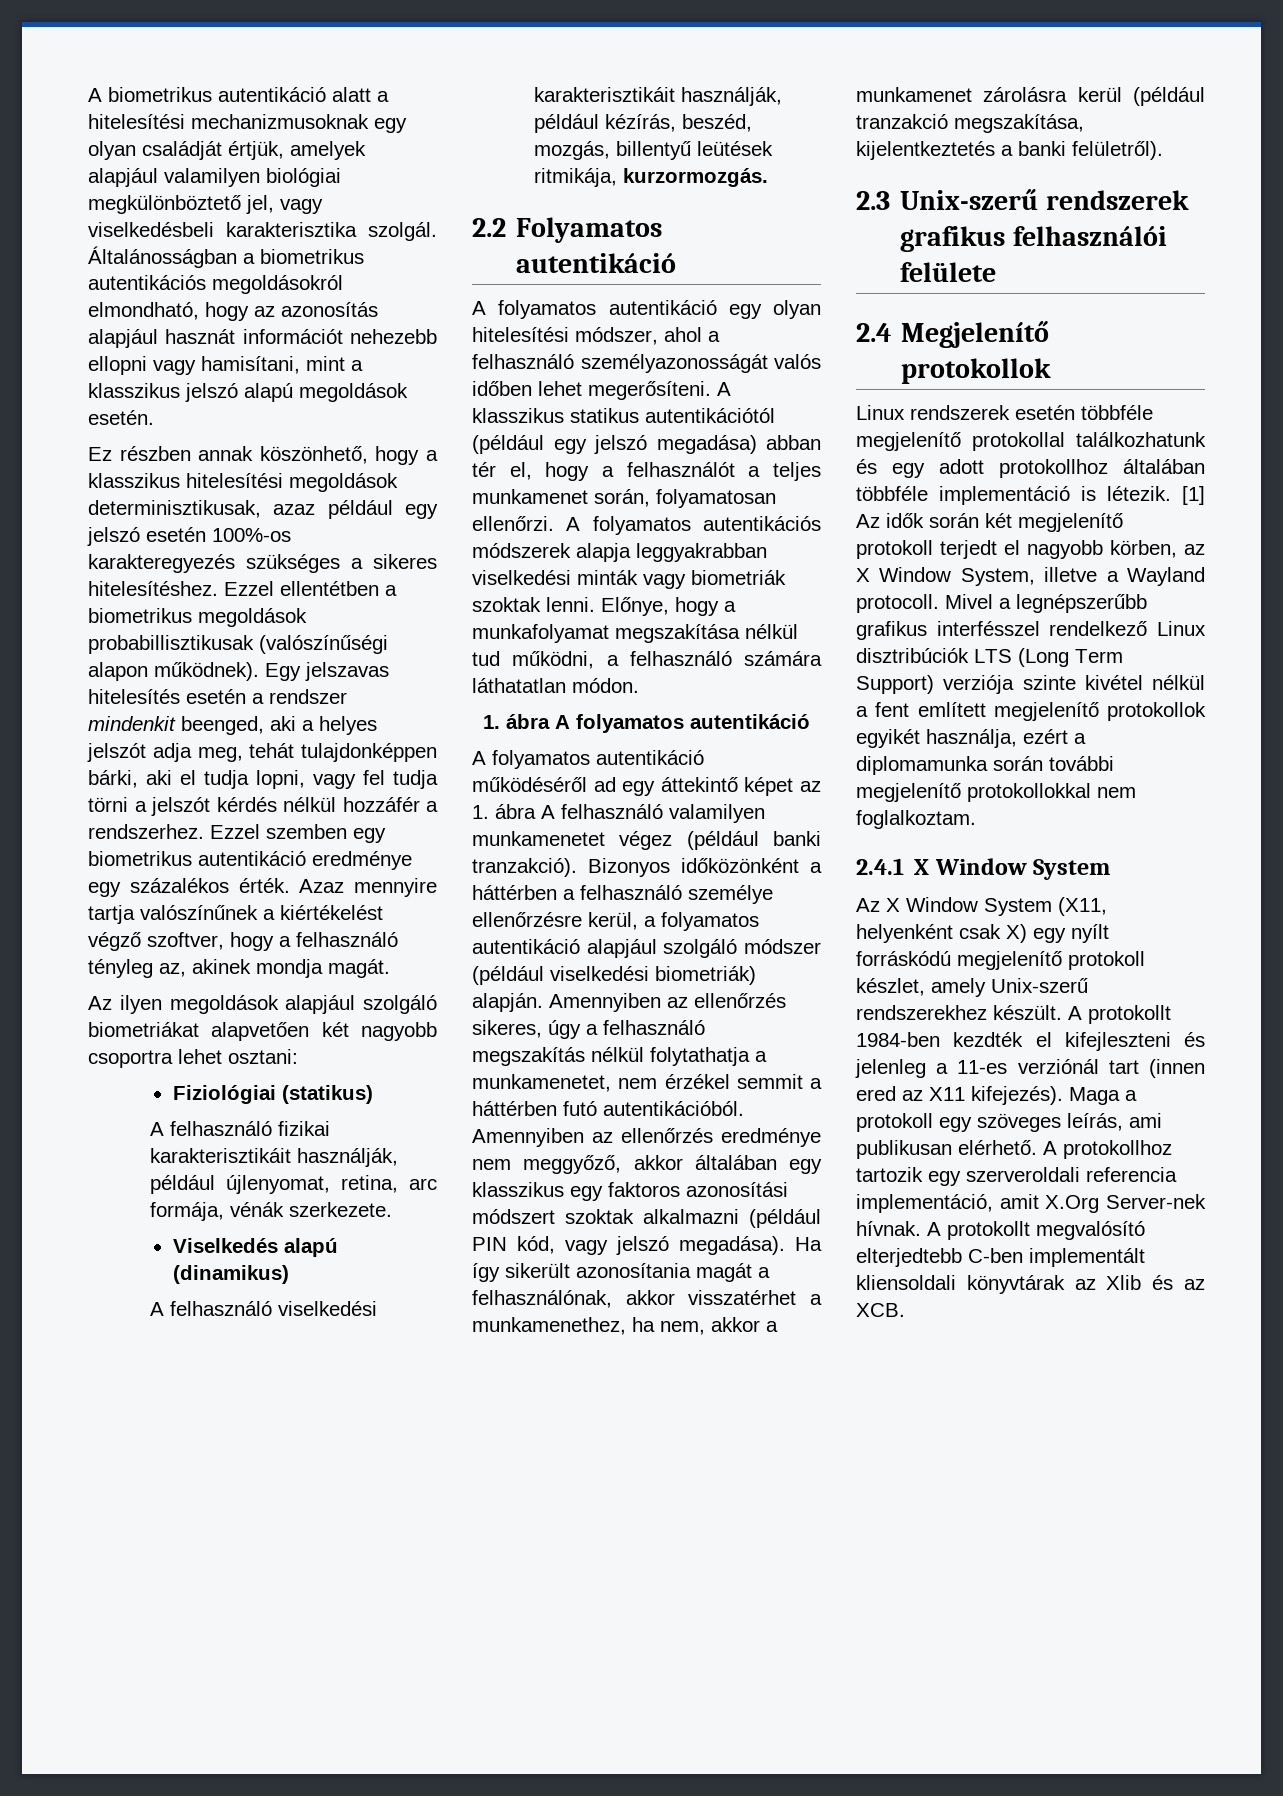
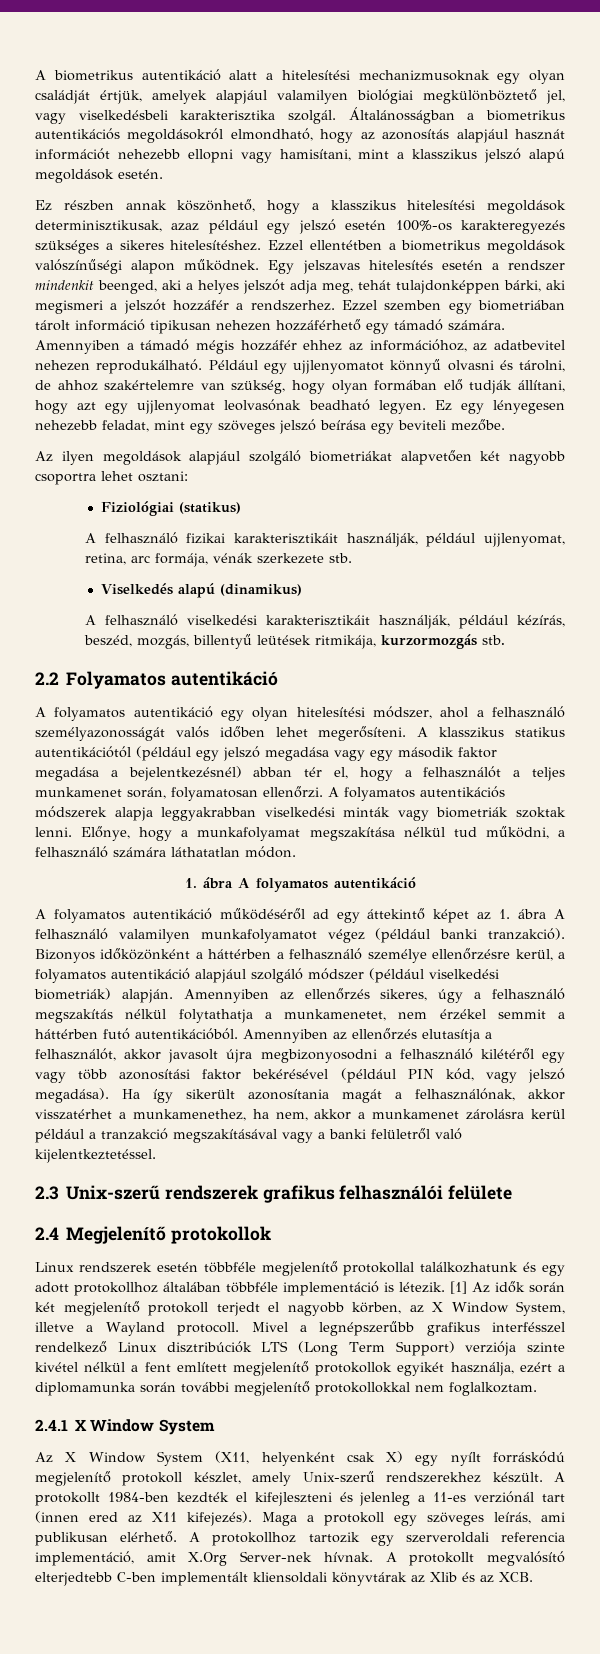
- Ezzel ellentétben a biometrikus megoldások probabillisztikusak (valószínűségi alapon működnek).
+ Ezzel ellentétben a biometrikus megoldások valószínűségi alapon működnek.
- Egy jelszavas hitelesítés esetén a rendszer mindenkit beenged, aki a helyes jelszót adja meg, tehát tulajdonképpen bárki, aki el tudja lopni, vagy fel tudja törni a jelszót kérdés nélkül hozzáfér a rendszerhez.
+ Egy jelszavas hitelesítés esetén a rendszer mindenkit beenged, aki a helyes jelszót adja meg, tehát tulajdonképpen bárki, aki megismeri a jelszót hozzáfér a rendszerhez.
- Ezzel szemben egy biometrikus autentikáció eredménye egy százalékos érték. Azaz mennyire tartja valószínűnek a kiértékelést végző szoftver, hogy a felhasználó tényleg az, akinek mondja magát.
+ Ezzel szemben egy biometriában tárolt információ tipikusan nehezen hozzáférhető egy támadó számára. Amennyiben a támadó mégis hozzáfér ehhez az információhoz, az adatbevitel nehezen reprodukálható. Például egy ujjlenyomatot könnyű olvasni és tárolni, de ahhoz szakértelemre van szükség, hogy olyan formában elő tudják állítani, hogy azt egy ujjlenyomat leolvasónak beadható legyen. Ez egy lényegesen nehezebb feladat, mint egy szöveges jelszó beírása egy beviteli mezőbe.
- A felhasználó fizikai karakterisztikáit használják, például újlenyomat, retina, arc formája, vénák szerkezete.
+ A felhasználó fizikai karakterisztikáit használják, például ujjlenyomat, retina, arc formája, vénák szerkezete stb.
- A felhasználó viselkedési karakterisztikáit használják, például kézírás, beszéd, mozgás, billentyű leütések ritmikája, kurzormozgás.
+ A felhasználó viselkedési karakterisztikáit használják, például kézírás, beszéd, mozgás, billentyű leütések ritmikája, kurzormozgás stb.
- A klasszikus statikus autentikációtól (például egy jelszó megadása) abban tér el, hogy a felhasználót a teljes munkamenet során, folyamatosan ellenőrzi.
+ A klasszikus statikus autentikációtól (például egy jelszó megadása vagy egy második faktor megadása a bejelentkezésnél) abban tér el, hogy a felhasználót a teljes munkamenet során, folyamatosan ellenőrzi.
- A folyamatos autentikáció működéséről ad egy áttekintő képet az 1. ábra A felhasználó valamilyen munkamenetet végez (például banki tranzakció).
+ A folyamatos autentikáció működéséről ad egy áttekintő képet az 1. ábra A felhasználó valamilyen munkafolyamatot végez (például banki tranzakció).
- Amennyiben az ellenőrzés eredménye nem meggyőző, akkor általában egy klasszikus egy faktoros azonosítási módszert szoktak alkalmazni (például PIN kód, vagy jelszó megadása).
+ Amennyiben az ellenőrzés elutasítja a felhasználót, akkor javasolt újra megbizonyosodni a felhasználó kilétéről egy vagy több azonosítási faktor bekérésével (például PIN kód, vagy jelszó megadása).
- Ha így sikerült azonosítania magát a felhasználónak, akkor visszatérhet a munkamenethez, ha nem, akkor a munkamenet zárolásra kerül (például tranzakció megszakítása, kijelentkeztetés a banki felületről).
+ Ha így sikerült azonosítania magát a felhasználónak, akkor visszatérhet a munkamenethez, ha nem, akkor a munkamenet zárolásra kerül például a tranzakció megszakításával vagy a banki felületről való kijelentkeztetéssel.

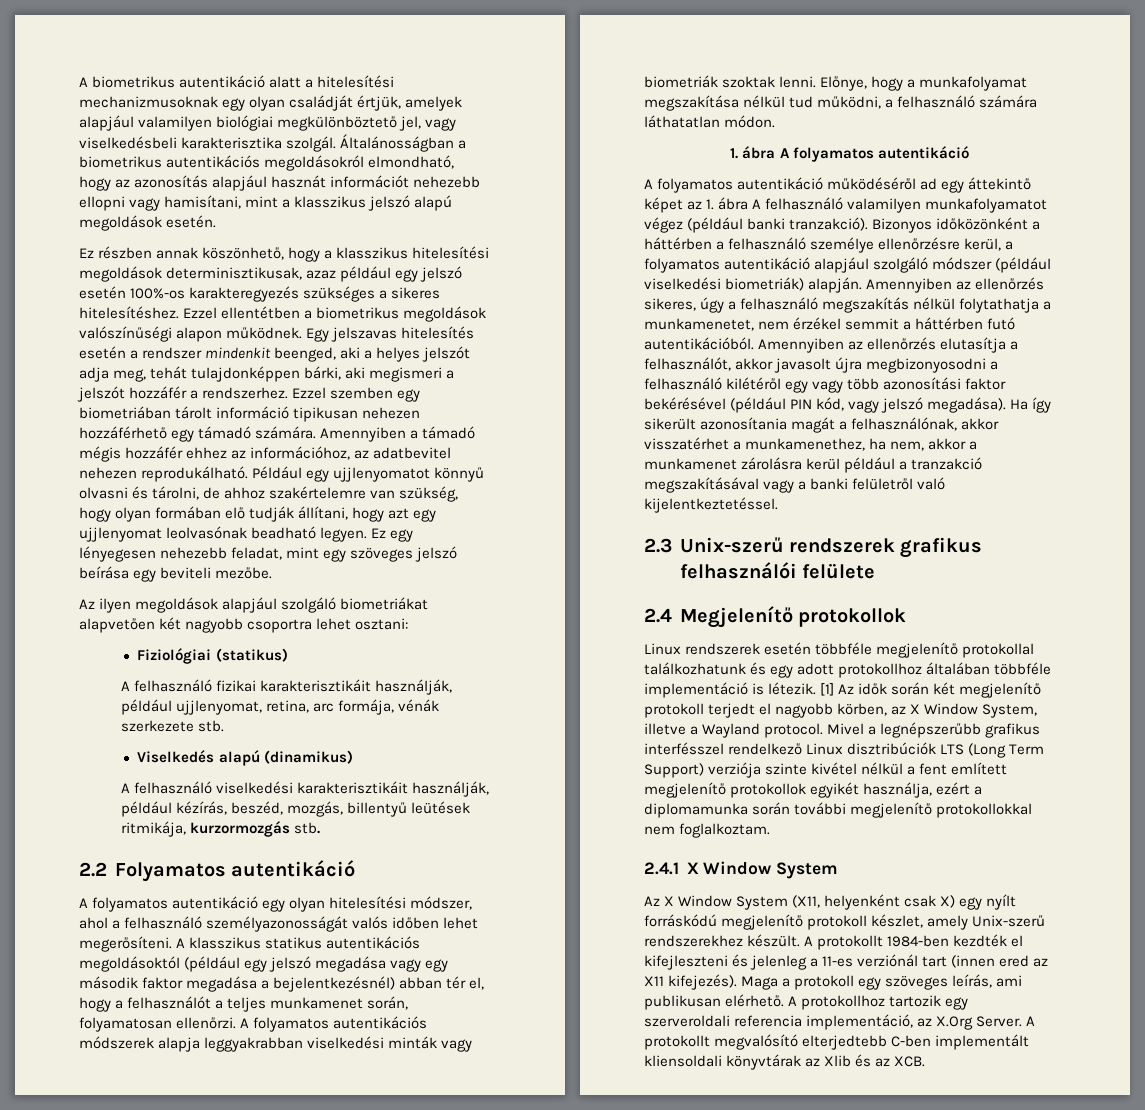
- A klasszikus statikus autentikációtól (például egy jelszó megadása vagy egy második faktor megadása a bejelentkezésnél) abban tér el, hogy a felhasználót a teljes munkamenet során, folyamatosan ellenőrzi.
+ A klasszikus statikus autentikációs megoldásoktól (például egy jelszó megadása vagy egy második faktor megadása a bejelentkezésnél) abban tér el, hogy a felhasználót a teljes munkamenet során, folyamatosan ellenőrzi.
- [1] Az idők során két megjelenítő protokoll terjedt el nagyobb körben, az X Window System, illetve a Wayland protocoll.
+ [1] Az idők során két megjelenítő protokoll terjedt el nagyobb körben, az X Window System, illetve a Wayland protocol.
- A protokollhoz tartozik egy szerveroldali referencia implementáció, amit X.Org Server-nek hívnak.
+ A protokollhoz tartozik egy szerveroldali referencia implementáció, az X.Org Server.

